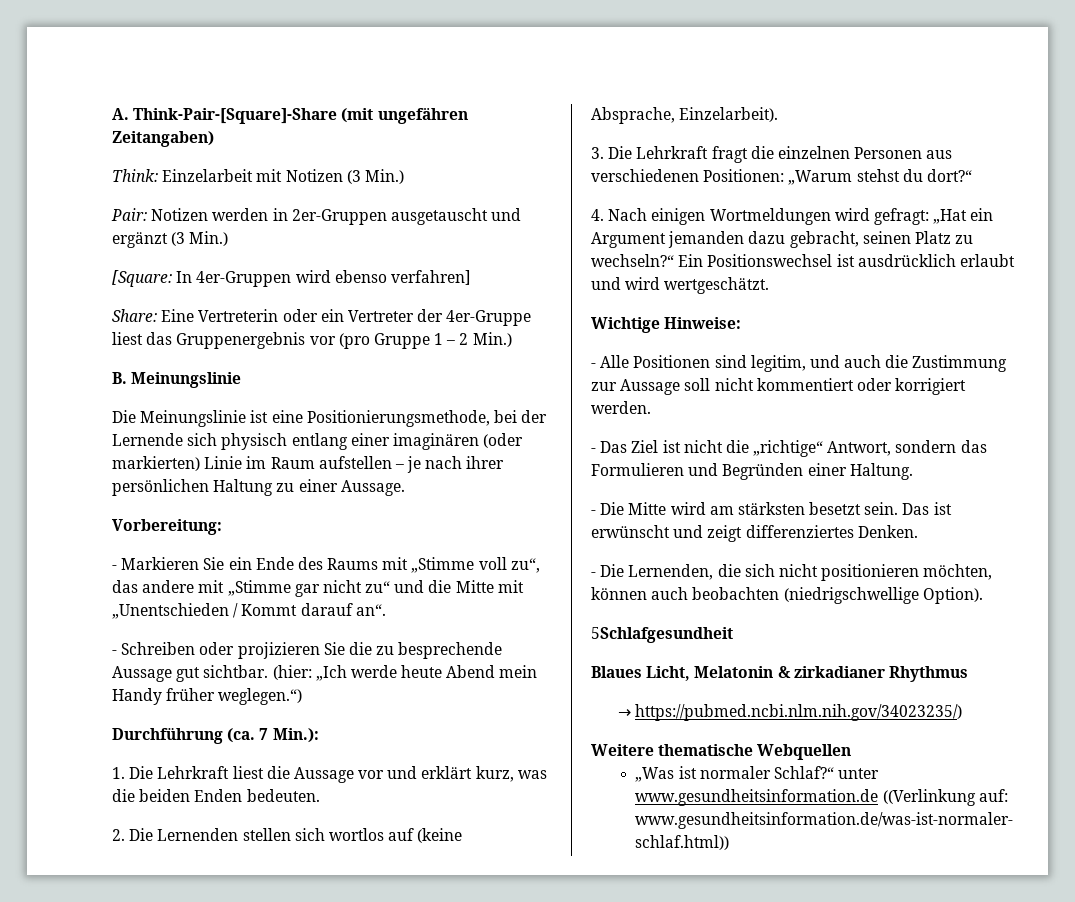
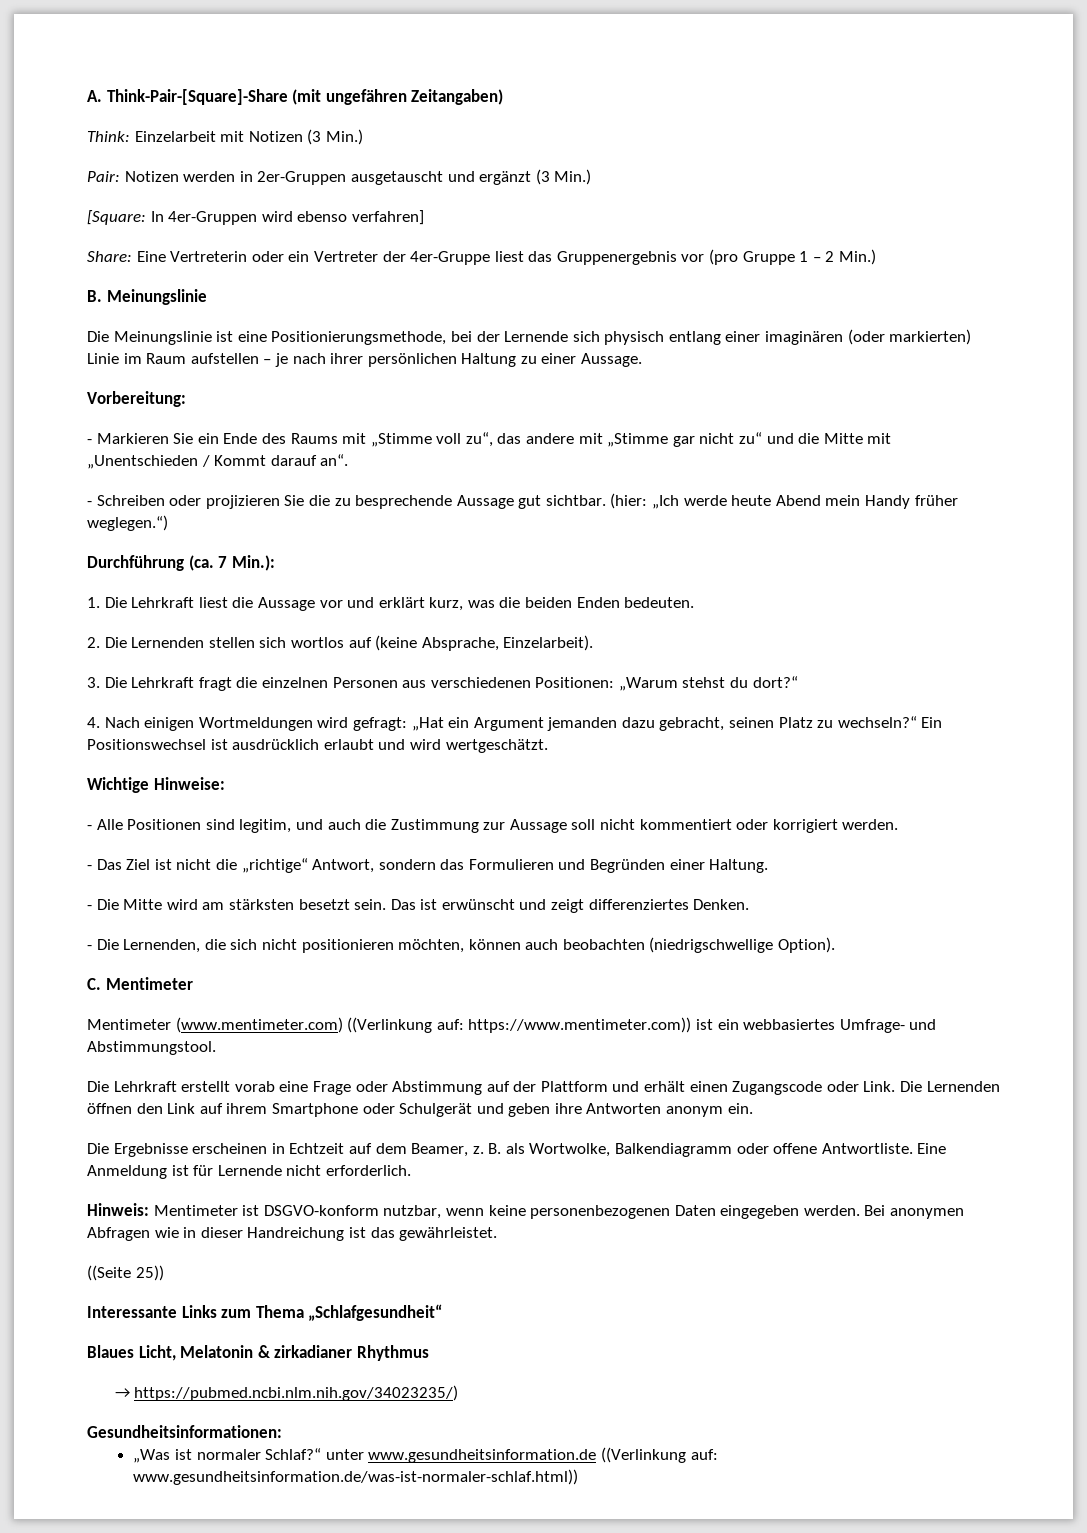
- 5Schlafgesundheit
+ C. Mentimeter
+ Mentimeter (www.mentimeter.com) ((Verlinkung auf: https://www.mentimeter.com)) ist ein webbasiertes Umfrage- und Abstimmungstool.
+ Die Lehrkraft erstellt vorab eine Frage oder Abstimmung auf der Plattform und erhält einen Zugangscode oder Link. Die Lernenden öffnen den Link auf ihrem Smartphone oder Schulgerät und geben ihre Antworten anonym ein.
+ Die Ergebnisse erscheinen in Echtzeit auf dem Beamer, z. B. als Wortwolke, Balkendiagramm oder offene Antwortliste. Eine Anmeldung ist für Lernende nicht erforderlich.
+ Hinweis: Mentimeter ist DSGVO-konform nutzbar, wenn keine personenbezogenen Daten eingegeben werden. Bei anonymen Abfragen wie in dieser Handreichung ist das gewährleistet.
+ ((Seite 25))
+ Interessante Links zum Thema „Schlafgesundheit“
- Weitere thematische Webquellen
+ Gesundheitsinformationen:

